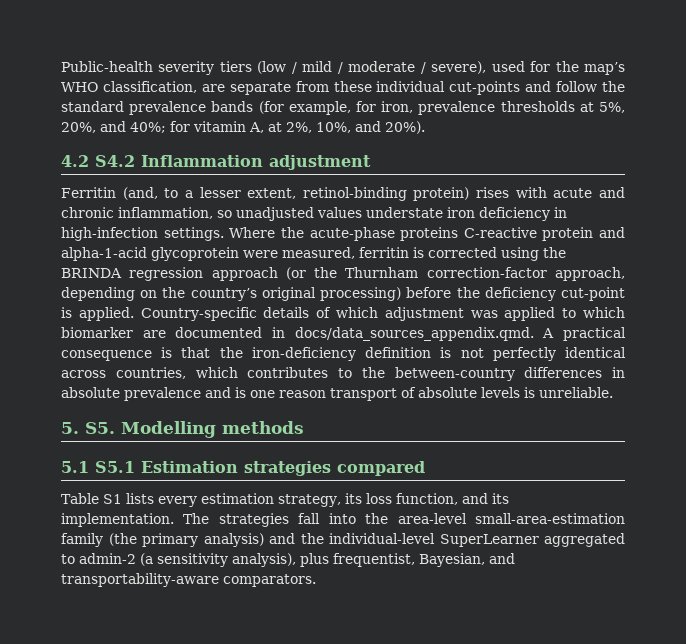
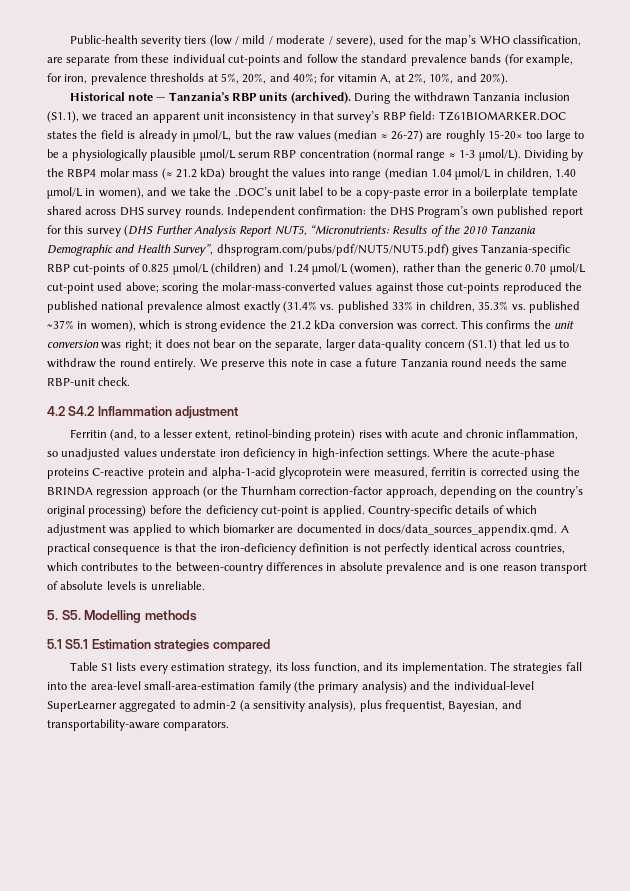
+ Historical note — Tanzania’s RBP units (archived). During the withdrawn Tanzania inclusion (S1.1), we traced an apparent unit inconsistency in that survey’s RBP field: TZ61BIOMARKER.DOC states the field is already in µmol/L, but the raw values (median ≈ 26-27) are roughly 15-20× too large to be a physiologically plausible µmol/L serum RBP concentration (normal range ≈ 1-3 µmol/L). Dividing by the RBP4 molar mass (≈ 21.2 kDa) brought the values into range (median 1.04 µmol/L in children, 1.40 µmol/L in women), and we take the .DOC’s unit label to be a copy-paste error in a boilerplate template shared across DHS survey rounds. Independent confirmation: the DHS Program’s own published report for this survey (DHS Further Analysis Report NUT5, “Micronutrients: Results of the 2010 Tanzania Demographic and Health Survey”, dhsprogram.com/pubs/pdf/NUT5/NUT5.pdf) gives Tanzania-specific RBP cut-points of 0.825 µmol/L (children) and 1.24 µmol/L (women), rather than the generic 0.70 µmol/L cut-point used above; scoring the molar-mass-converted values against those cut-points reproduced the published national prevalence almost exactly (31.4% vs. published 33% in children, 35.3% vs. published ~37% in women), which is strong evidence the 21.2 kDa conversion was correct. This confirms the unit conversion was right; it does not bear on the separate, larger data-quality concern (S1.1) that led us to withdraw the round entirely. We preserve this note in case a future Tanzania round needs the same RBP-unit check.

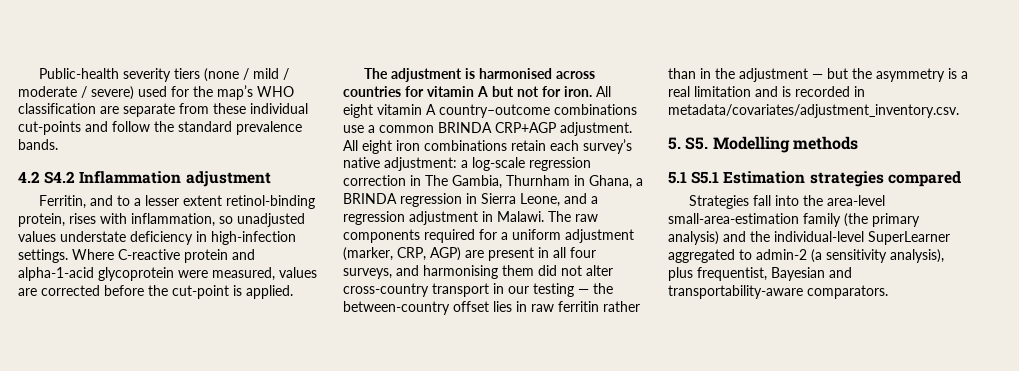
- Public-health severity tiers (low / mild / moderate / severe), used for the map’s WHO classification, are separate from these individual cut-points and follow the standard prevalence bands (for example, for iron, prevalence thresholds at 5%, 20%, and 40%; for vitamin A, at 2%, 10%, and 20%).
- Historical note — Tanzania’s RBP units (archived). During the withdrawn Tanzania inclusion (S1.1), we traced an apparent unit inconsistency in that survey’s RBP field: TZ61BIOMARKER.DOC states the field is already in µmol/L, but the raw values (median ≈ 26-27) are roughly 15-20× too large to be a physiologically plausible µmol/L serum RBP concentration (normal range ≈ 1-3 µmol/L). Dividing by the RBP4 molar mass (≈ 21.2 kDa) brought the values into range (median 1.04 µmol/L in children, 1.40 µmol/L in women), and we take the .DOC’s unit label to be a copy-paste error in a boilerplate template shared across DHS survey rounds. Independent confirmation: the DHS Program’s own published report for this survey (DHS Further Analysis Report NUT5, “Micronutrients: Results of the 2010 Tanzania Demographic and Health Survey”, dhsprogram.com/pubs/pdf/NUT5/NUT5.pdf) gives Tanzania-specific RBP cut-points of 0.825 µmol/L (children) and 1.24 µmol/L (women), rather than the generic 0.70 µmol/L cut-point used above; scoring the molar-mass-converted values against those cut-points reproduced the published national prevalence almost exactly (31.4% vs. published 33% in children, 35.3% vs. published ~37% in women), which is strong evidence the 21.2 kDa conversion was correct. This confirms the unit conversion was right; it does not bear on the separate, larger data-quality concern (S1.1) that led us to withdraw the round entirely. We preserve this note in case a future Tanzania round needs the same RBP-unit check.
+ Public-health severity tiers (none / mild / moderate / severe) used for the map’s WHO classification are separate from these individual cut-points and follow the standard prevalence bands.
- Ferritin (and, to a lesser extent, retinol-binding protein) rises with acute and chronic inflammation, so unadjusted values understate iron deficiency in high-infection settings.
+ Ferritin, and to a lesser extent retinol-binding protein, rises with inflammation, so unadjusted values understate deficiency in high-infection settings.
- Where the acute-phase proteins C-reactive protein and alpha-1-acid glycoprotein were measured, ferritin is corrected using the BRINDA regression approach (or the Thurnham correction-factor approach, depending on the country’s original processing) before the deficiency cut-point is applied. Country-specific details of which adjustment was applied to which biomarker are documented in docs/data_sources_appendix.qmd. A practical consequence is that the iron-deficiency definition is not perfectly identical across countries, which contributes to the between-country differences in absolute prevalence and is one reason transport of absolute levels is unreliable.
+ Where C-reactive protein and alpha-1-acid glycoprotein were measured, values are corrected before the cut-point is applied.
+ The adjustment is harmonised across countries for vitamin A but not for iron. All eight vitamin A country–outcome combinations use a common BRINDA CRP+AGP adjustment. All eight iron combinations retain each survey’s native adjustment: a log-scale regression correction in The Gambia, Thurnham in Ghana, a BRINDA regression in Sierra Leone, and a regression adjustment in Malawi. The raw components required for a uniform adjustment (marker, CRP, AGP) are present in all four surveys, and harmonising them did not alter cross-country transport in our testing — the between-country offset lies in raw ferritin rather than in the adjustment — but the asymmetry is a real limitation and is recorded in metadata/covariates/adjustment_inventory.csv.
- Table S1 lists every estimation strategy, its loss function, and its implementation. The strategies fall into the area-level small-area-estimation family (the primary analysis) and the individual-level SuperLearner aggregated to admin-2 (a sensitivity analysis), plus frequentist, Bayesian, and transportability-aware comparators.
+ Strategies fall into the area-level small-area-estimation family (the primary analysis) and the individual-level SuperLearner aggregated to admin-2 (a sensitivity analysis), plus frequentist, Bayesian and transportability-aware comparators.

